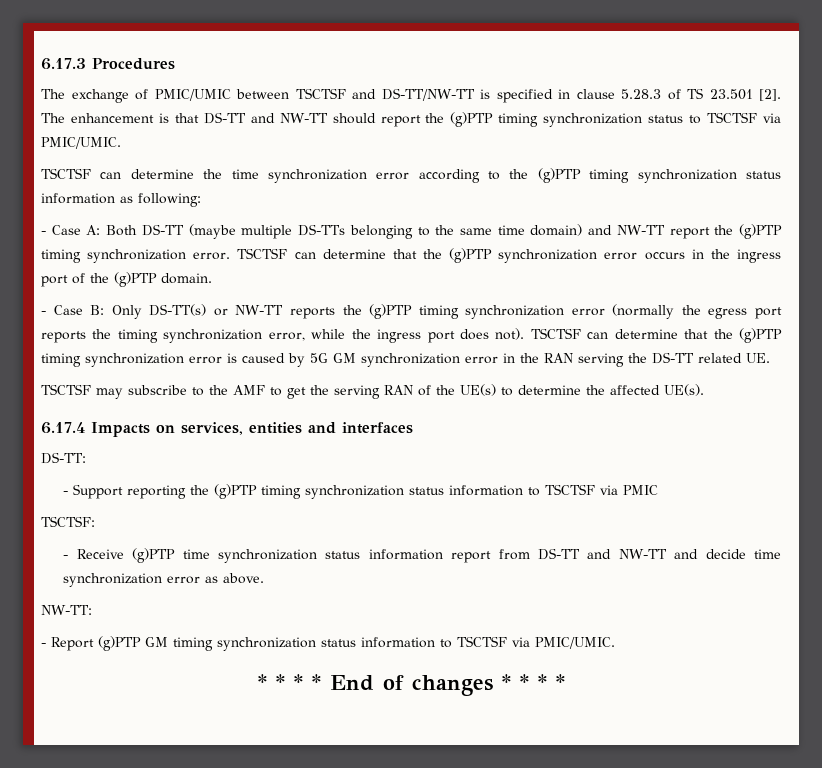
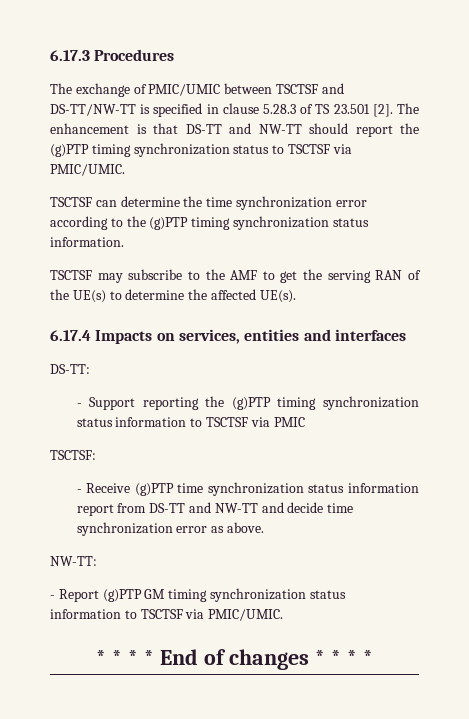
- TSCTSF can determine the time synchronization error according to the (g)PTP timing synchronization status information as following:
- - Case A: Both DS-TT (maybe multiple DS-TTs belonging to the same time domain) and NW-TT report the (g)PTP timing synchronization error. TSCTSF can determine that the (g)PTP synchronization error occurs in the ingress port of the (g)PTP domain.
- - Case B: Only DS-TT(s) or NW-TT reports the (g)PTP timing synchronization error (normally the egress port reports the timing synchronization error, while the ingress port does not). TSCTSF can determine that the (g)PTP timing synchronization error is caused by 5G GM synchronization error in the RAN serving the DS-TT related UE.
+ TSCTSF can determine the time synchronization error according to the (g)PTP timing synchronization status information.

